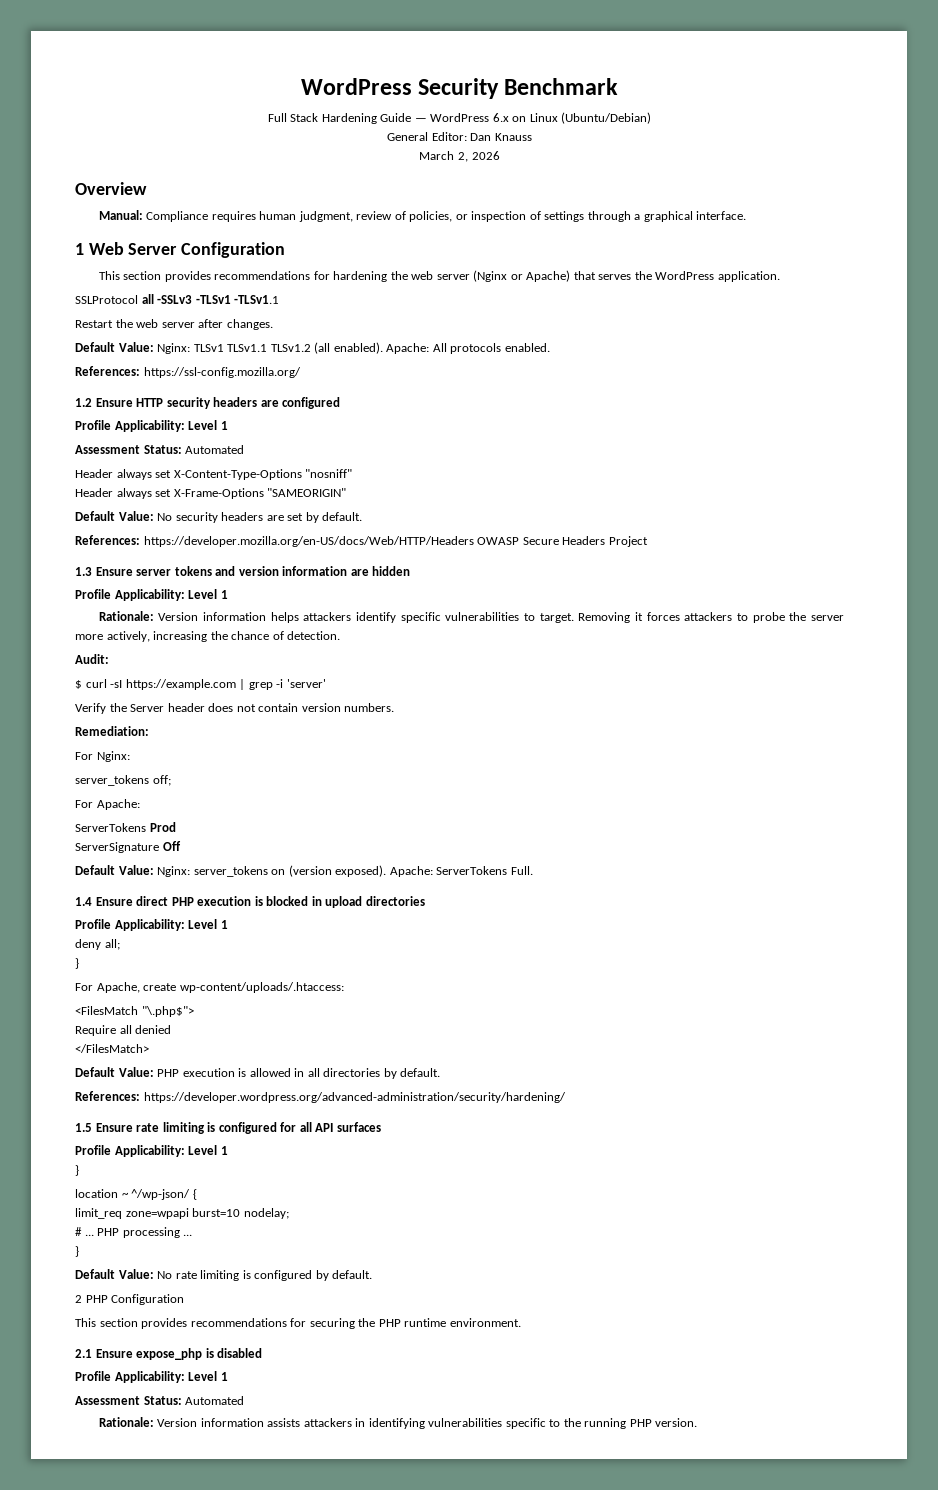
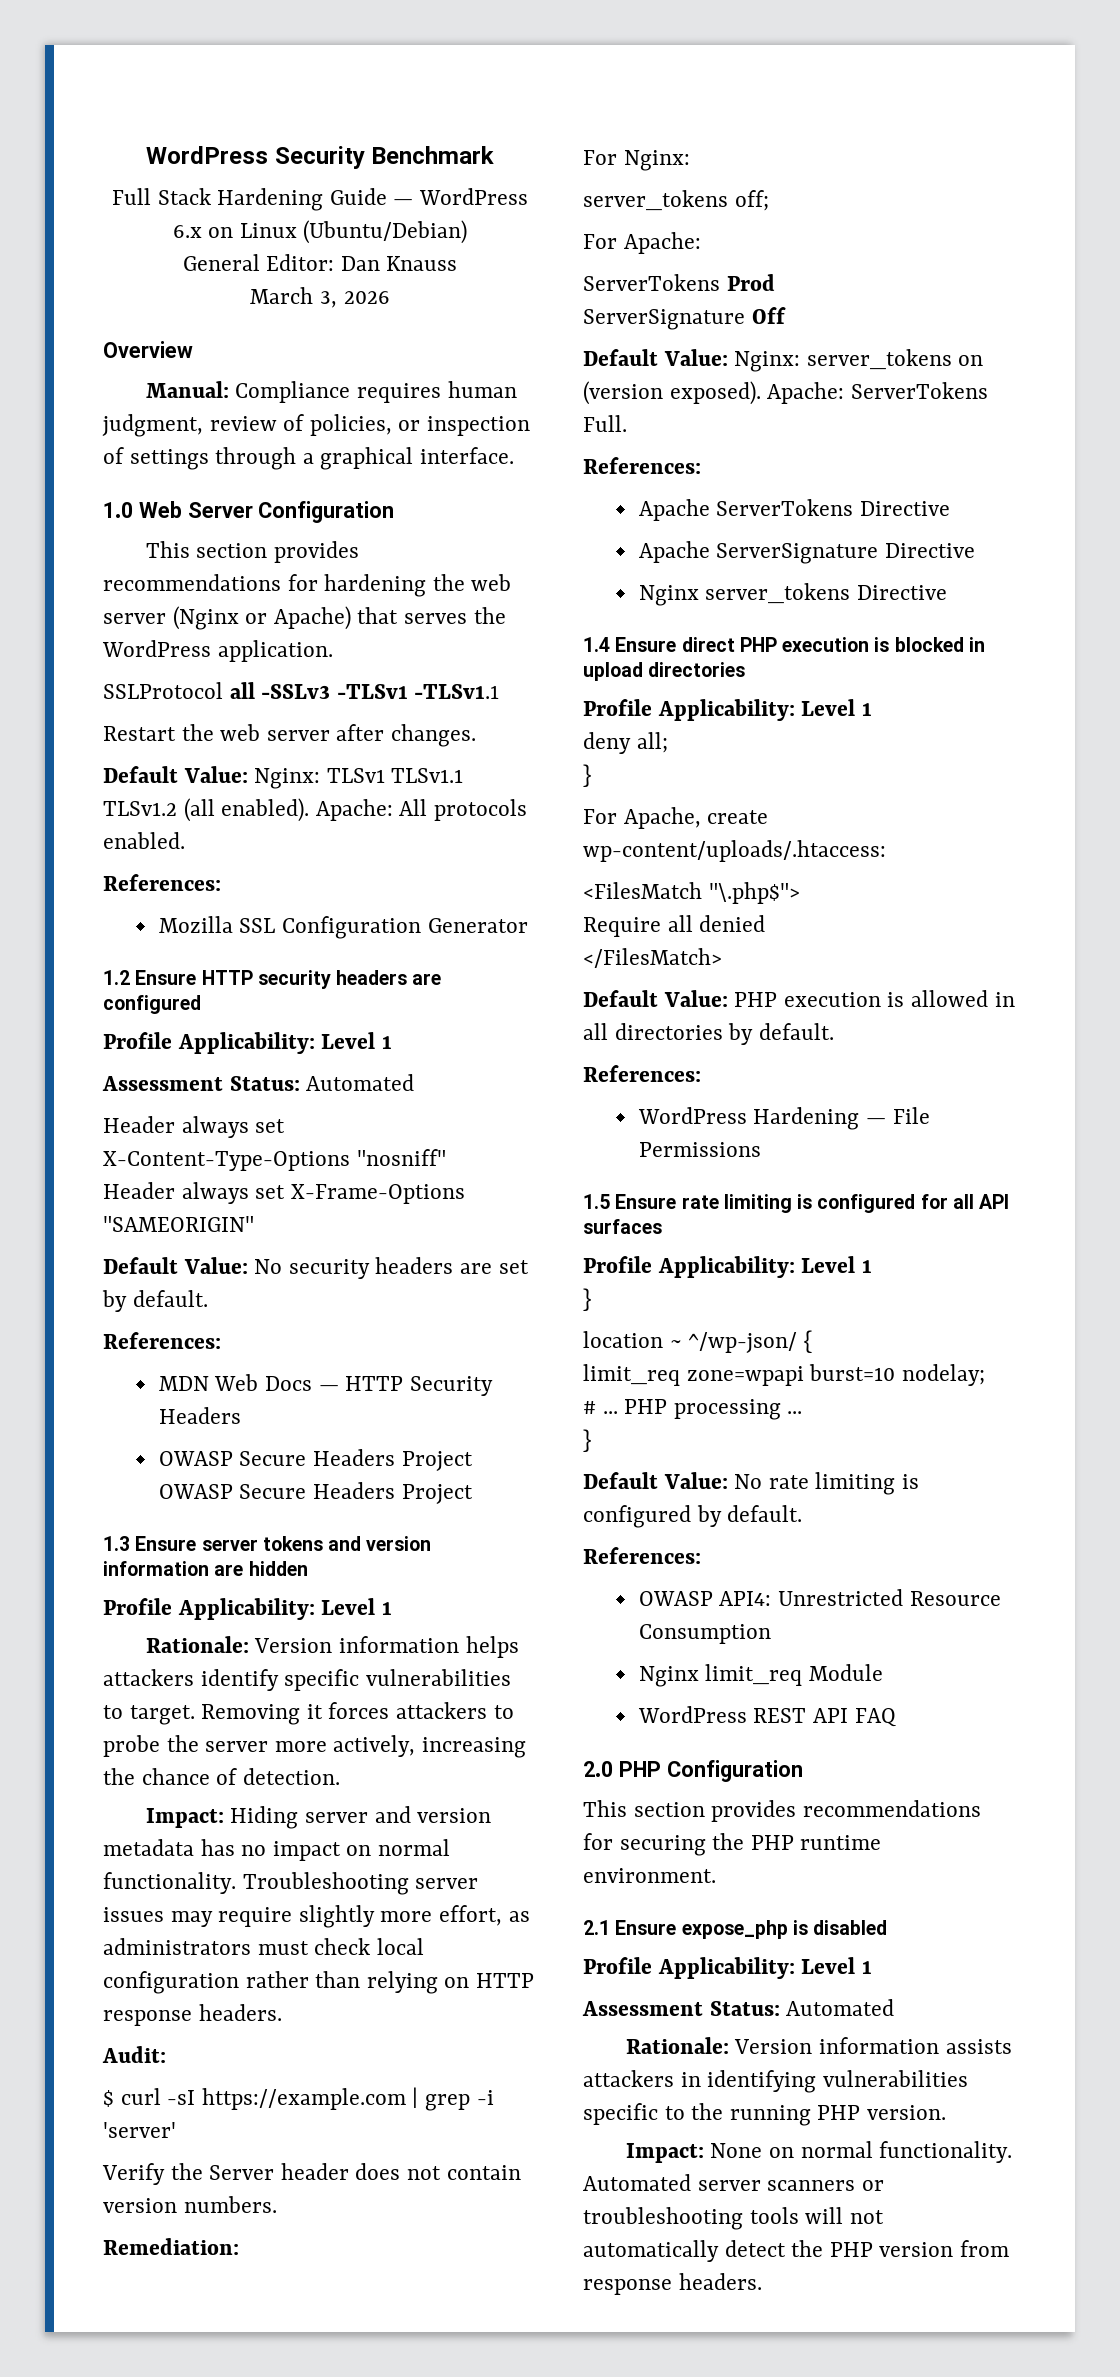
- March 2, 2026
+ March 3, 2026
- 1 Web Server Configuration
+ 1.0 Web Server Configuration
  Apache: All protocols enabled.
- References: https://ssl-config.mozilla.org/
+ References:
+ Mozilla SSL Configuration Generator
  Default Value: No security headers are set by default.
- References: https://developer.mozilla.org/en-US/docs/Web/HTTP/Headers OWASP Secure Headers Project
+ References:
+ MDN Web Docs — HTTP Security Headers
+ OWASP Secure Headers Project OWASP Secure Headers Project
+ Impact: Hiding server and version metadata has no impact on normal functionality. Troubleshooting server issues may require slightly more effort, as administrators must check local configuration rather than relying on HTTP response headers.
  Apache: ServerTokens Full.
+ References:
+ Apache ServerTokens Directive
+ Apache ServerSignature Directive
+ Nginx server_tokens Directive
  Default Value: PHP execution is allowed in all directories by default.
- References: https://developer.wordpress.org/advanced-administration/security/hardening/
+ References:
+ WordPress Hardening — File Permissions
  Default Value: No rate limiting is configured by default.
- 2 PHP Configuration
+ References:
+ OWASP API4: Unrestricted Resource Consumption
+ Nginx limit_req Module
+ WordPress REST API FAQ
+ 2.0 PHP Configuration
+ Impact: None on normal functionality. Automated server scanners or troubleshooting tools will not automatically detect the PHP version from response headers.

